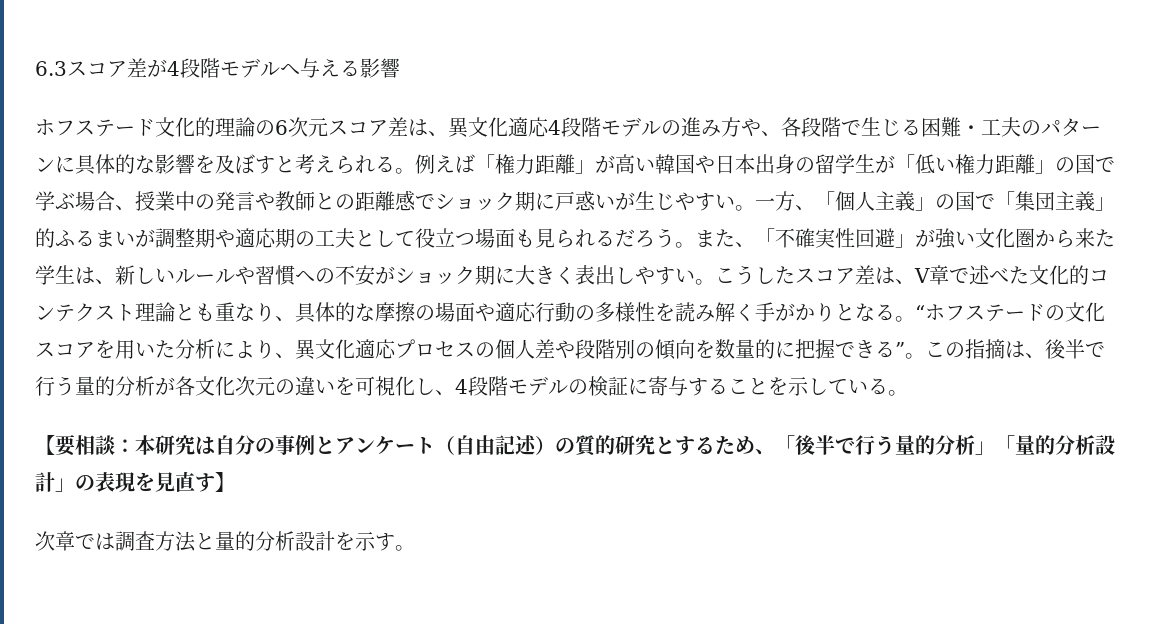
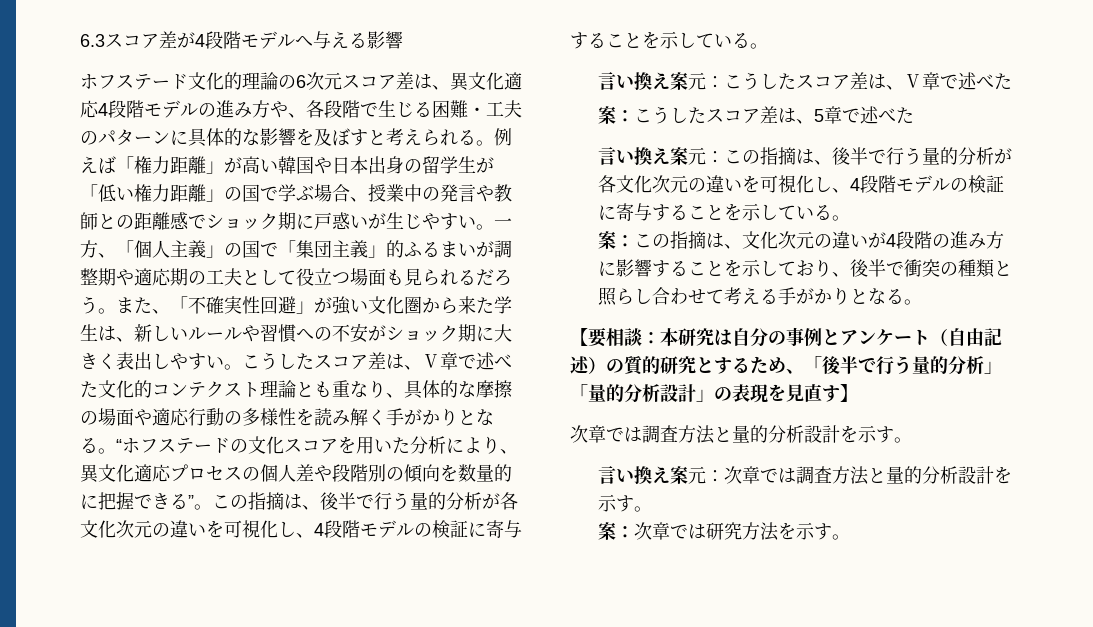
+ 言い換え案元：こうしたスコア差は、Ⅴ章で述べた
+ 案：こうしたスコア差は、5章で述べた
+ 言い換え案元：この指摘は、後半で行う量的分析が各文化次元の違いを可視化し、4段階モデルの検証に寄与することを示している。
+ 案：この指摘は、文化次元の違いが4段階の進み方に影響することを示しており、後半で衝突の種類と照らし合わせて考える手がかりとなる。
+ 言い換え案元：次章では調査方法と量的分析設計を示す。
+ 案：次章では研究方法を示す。

